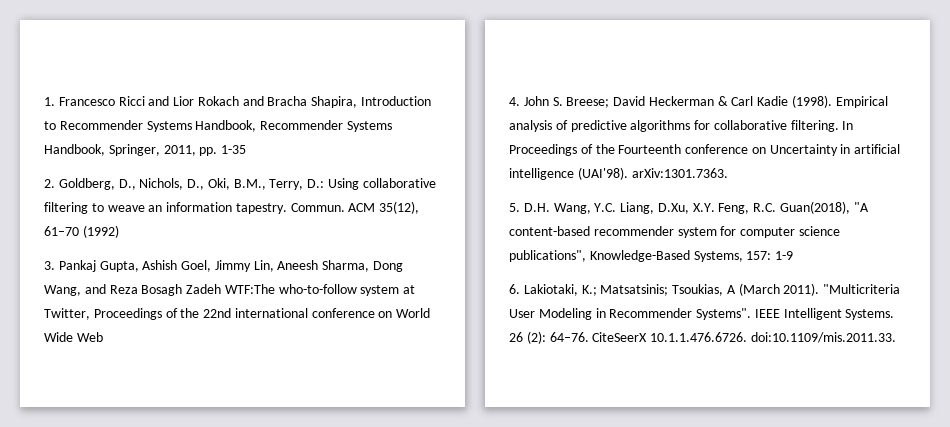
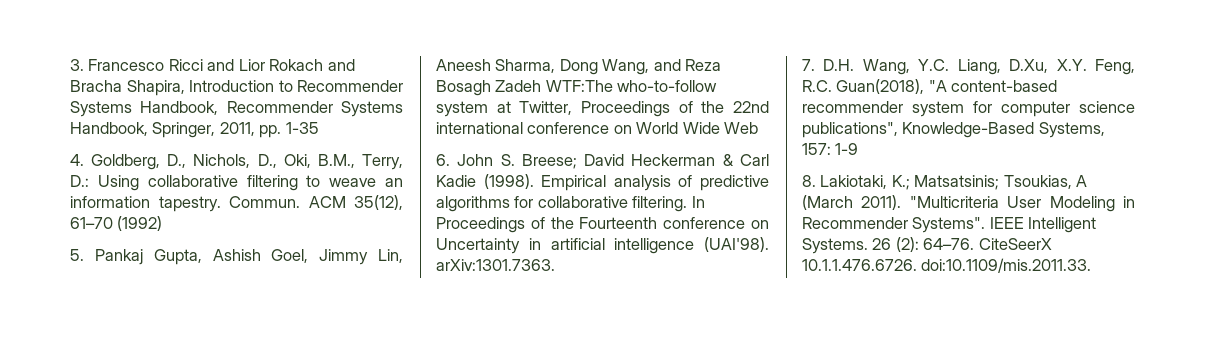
- 1. Francesco Ricci and Lior Rokach and Bracha Shapira, Introduction to Recommender Systems Handbook, Recommender Systems Handbook, Springer, 2011, pp. 1-35
+ 3. Francesco Ricci and Lior Rokach and Bracha Shapira, Introduction to Recommender Systems Handbook, Recommender Systems Handbook, Springer, 2011, pp. 1-35
- 2. Goldberg, D., Nichols, D., Oki, B.M., Terry, D.: Using collaborative filtering to weave an information tapestry.
+ 4. Goldberg, D., Nichols, D., Oki, B.M., Terry, D.: Using collaborative filtering to weave an information tapestry.
- 3. Pankaj Gupta, Ashish Goel, Jimmy Lin, Aneesh Sharma, Dong Wang, and Reza Bosagh Zadeh WTF:The who-to-follow system at Twitter, Proceedings of the 22nd international conference on World Wide Web
+ 5. Pankaj Gupta, Ashish Goel, Jimmy Lin, Aneesh Sharma, Dong Wang, and Reza Bosagh Zadeh WTF:The who-to-follow system at Twitter, Proceedings of the 22nd international conference on World Wide Web
- 4. John S. Breese; David Heckerman & Carl Kadie (1998).
+ 6. John S. Breese; David Heckerman & Carl Kadie (1998).
- 5. D.H. Wang, Y.C. Liang, D.Xu, X.Y. Feng, R.C. Guan(2018), "A content-based recommender system for computer science publications", Knowledge-Based Systems, 157: 1-9
+ 7. D.H. Wang, Y.C. Liang, D.Xu, X.Y. Feng, R.C. Guan(2018), "A content-based recommender system for computer science publications", Knowledge-Based Systems, 157: 1-9
- 6. Lakiotaki, K.; Matsatsinis; Tsoukias, A (March 2011).
+ 8. Lakiotaki, K.; Matsatsinis; Tsoukias, A (March 2011).

